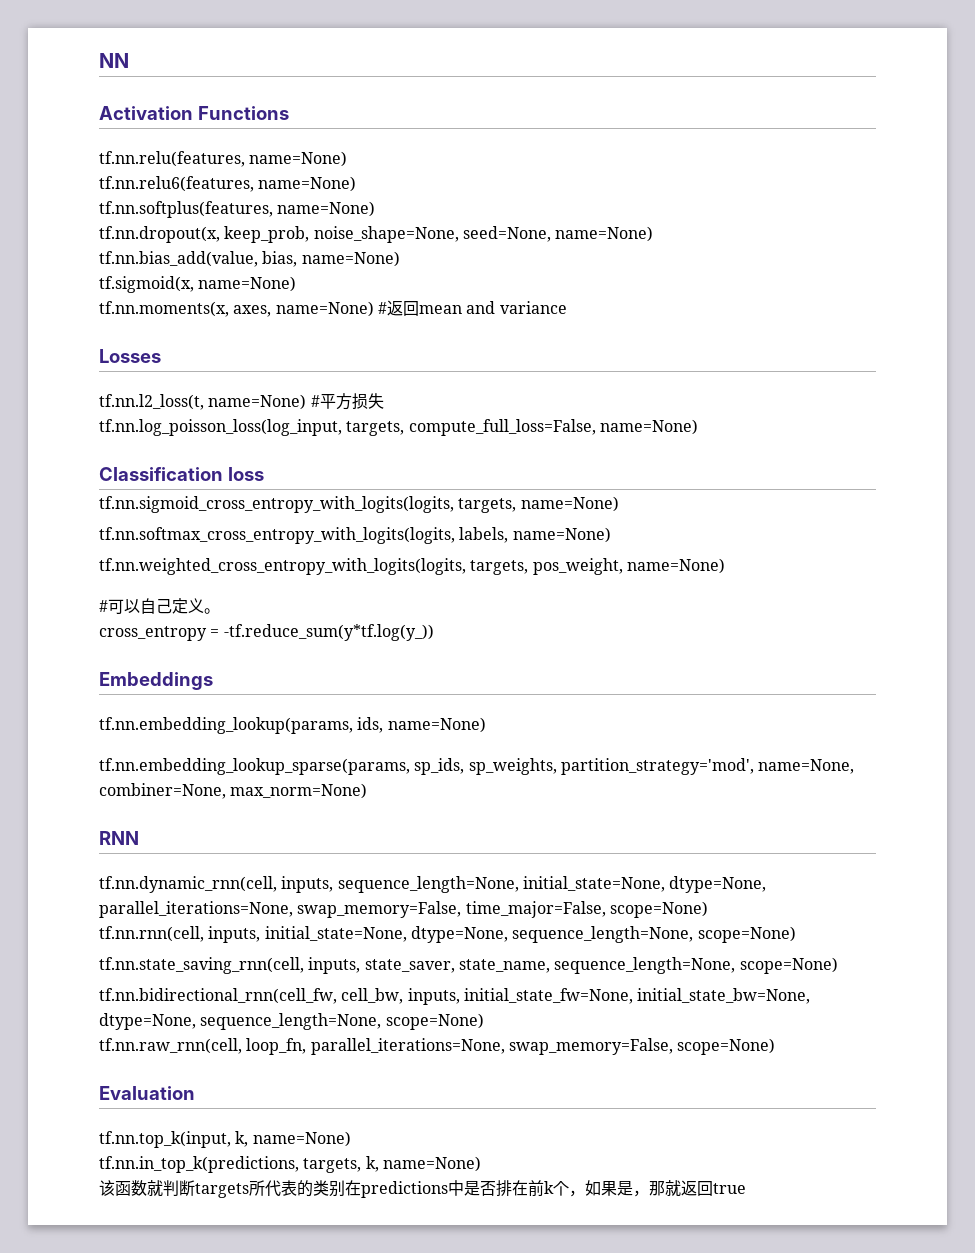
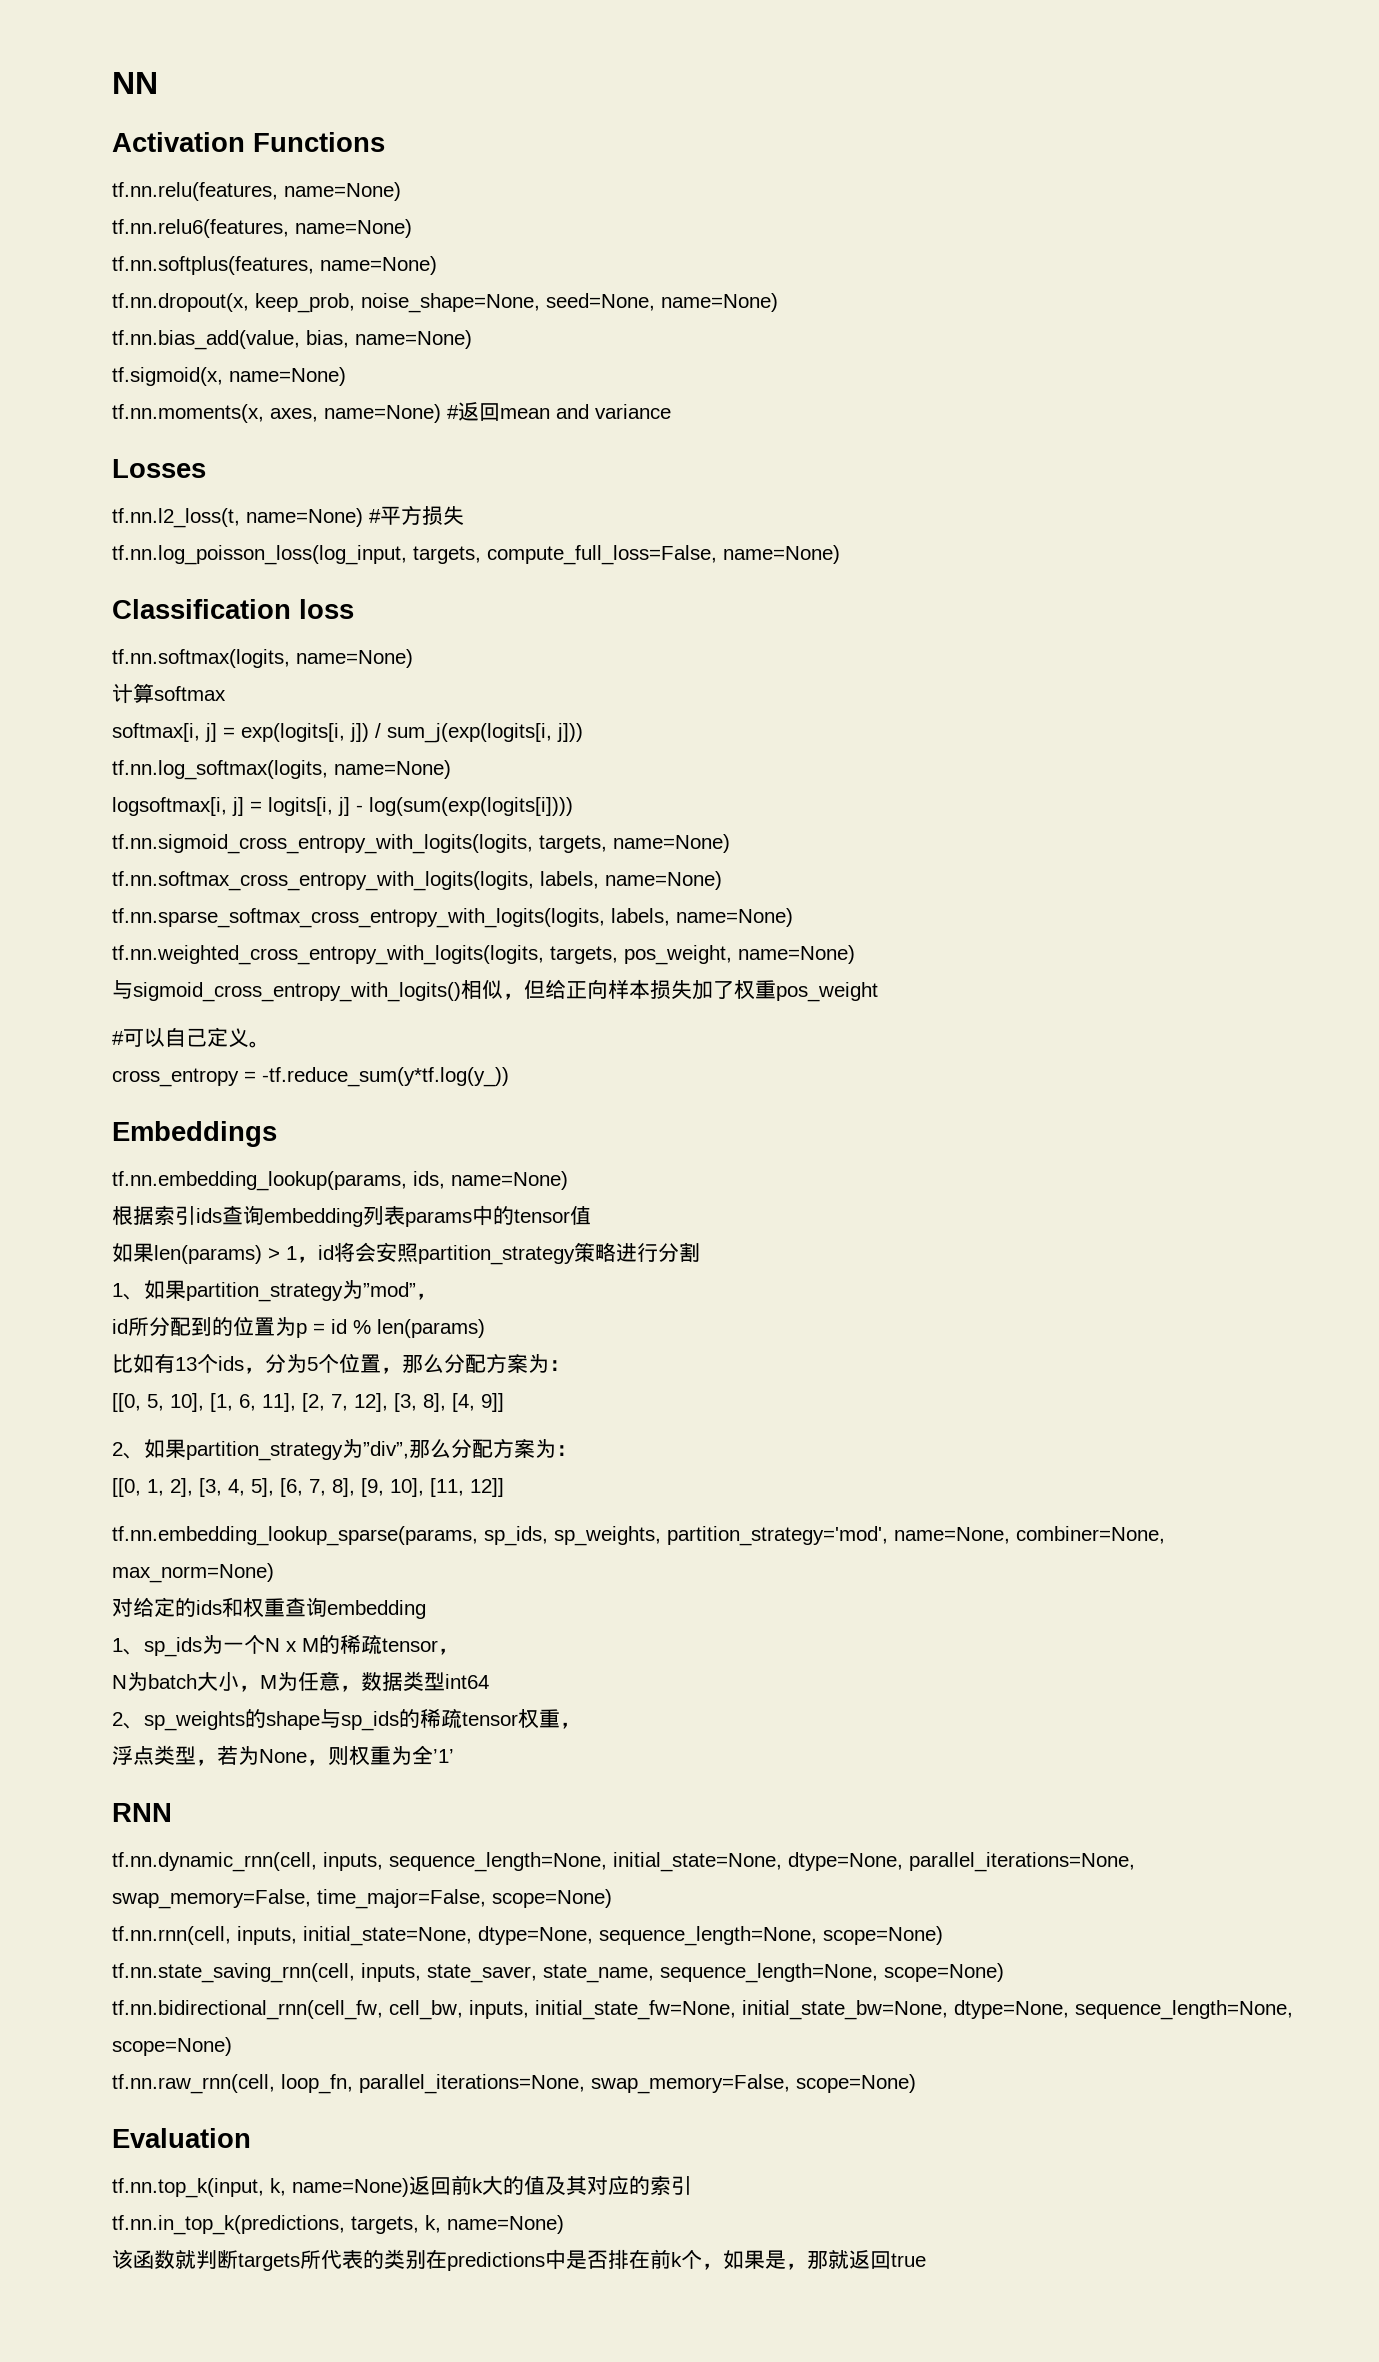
+ tf.nn.softmax(logits, name=None)
+ 计算softmax
+ softmax[i, j] = exp(logits[i, j]) / sum_j(exp(logits[i, j]))
+ tf.nn.log_softmax(logits, name=None)
+ logsoftmax[i, j] = logits[i, j] - log(sum(exp(logits[i])))
+ tf.nn.sparse_softmax_cross_entropy_with_logits(logits, labels, name=None)
+ 与sigmoid_cross_entropy_with_logits()相似，但给正向样本损失加了权重pos_weight
+ 根据索引ids查询embedding列表params中的tensor值
+ 如果len(params) > 1，id将会安照partition_strategy策略进行分割
+ 1、如果partition_strategy为”mod”，
+ id所分配到的位置为p = id % len(params)
+ 比如有13个ids，分为5个位置，那么分配方案为：
+ [[0, 5, 10], [1, 6, 11], [2, 7, 12], [3, 8], [4, 9]]
+ 2、如果partition_strategy为”div”,那么分配方案为：
+ [[0, 1, 2], [3, 4, 5], [6, 7, 8], [9, 10], [11, 12]]
+ 对给定的ids和权重查询embedding
+ 1、sp_ids为一个N x M的稀疏tensor，
+ N为batch大小，M为任意，数据类型int64
+ 2、sp_weights的shape与sp_ids的稀疏tensor权重，
+ 浮点类型，若为None，则权重为全’1’
- tf.nn.top_k(input, k, name=None)
+ tf.nn.top_k(input, k, name=None)返回前k大的值及其对应的索引

